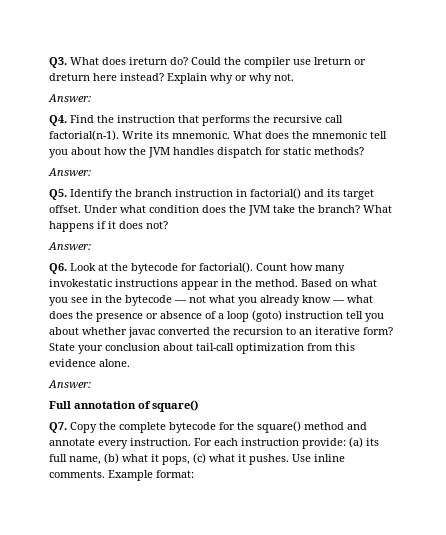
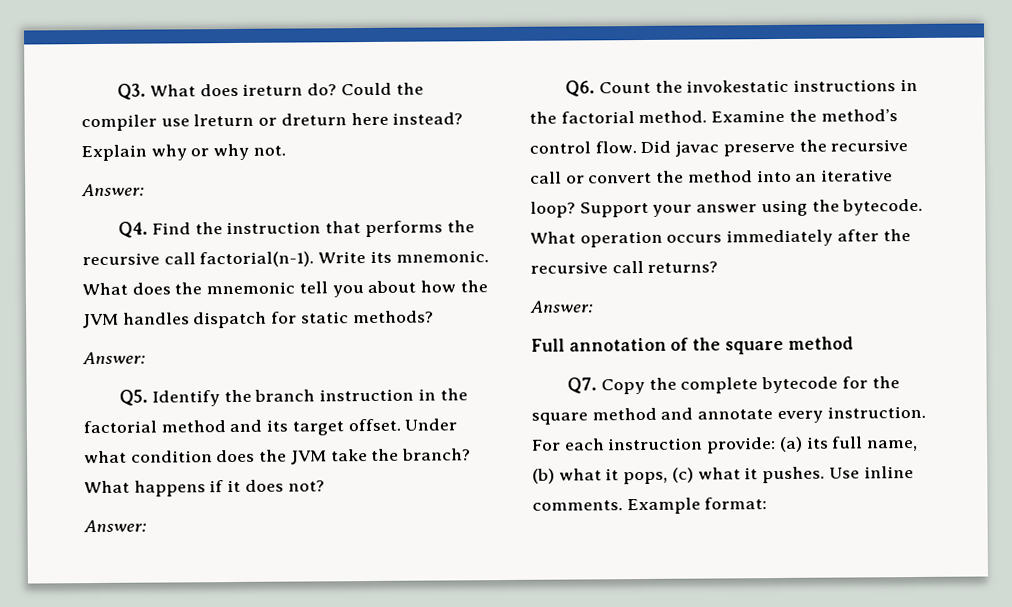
- Q5. Identify the branch instruction in factorial() and its target offset.
+ Q5. Identify the branch instruction in the factorial method and its target offset.
- Q6. Look at the bytecode for factorial(). Count how many invokestatic instructions appear in the method. Based on what you see in the bytecode — not what you already know — what does the presence or absence of a loop (goto) instruction tell you about whether javac converted the recursion to an iterative form? State your conclusion about tail-call optimization from this evidence alone.
+ Q6. Count the invokestatic instructions in the factorial method. Examine the method’s control flow. Did javac preserve the recursive call or convert the method into an iterative loop? Support your answer using the bytecode. What operation occurs immediately after the recursive call returns?
- Full annotation of square()
+ Full annotation of the square method
- Q7. Copy the complete bytecode for the square() method and annotate every instruction.
+ Q7. Copy the complete bytecode for the square method and annotate every instruction.

